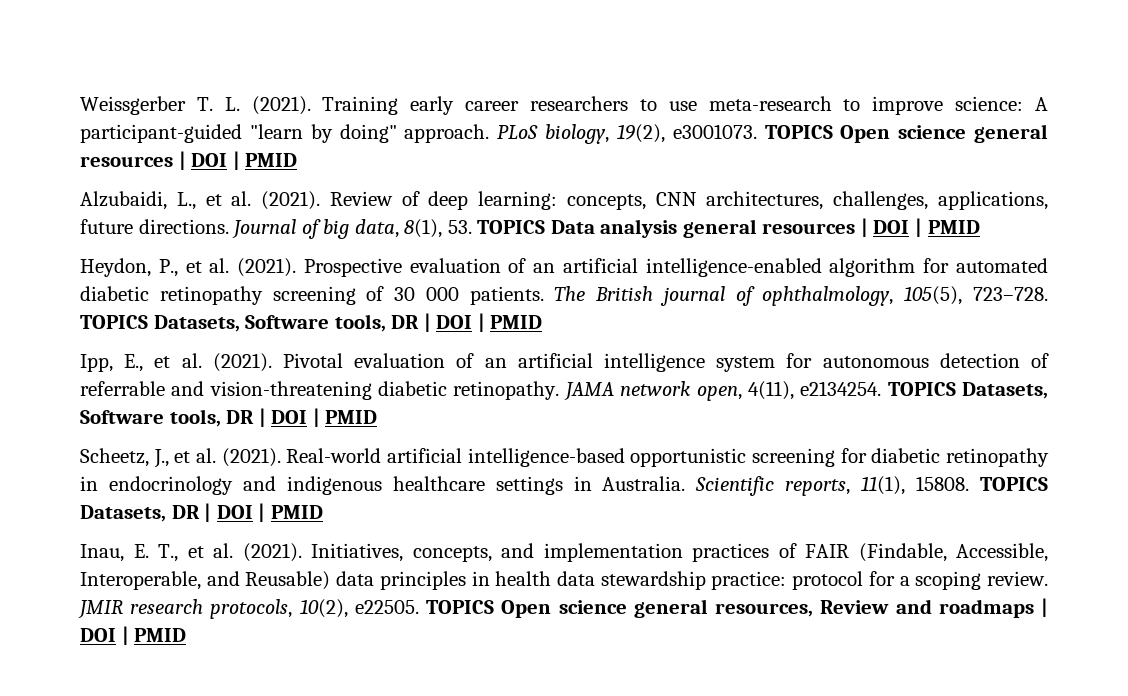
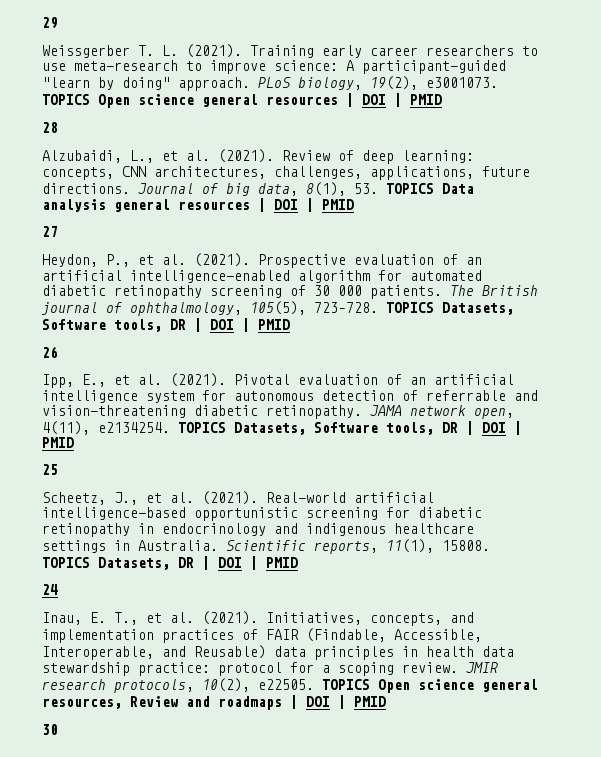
+ 29
+ 28
+ 27
+ 26
+ 25
+ 24
  TOPICS Open science general resources, Review and roadmaps | DOI | PMID
+ 30

